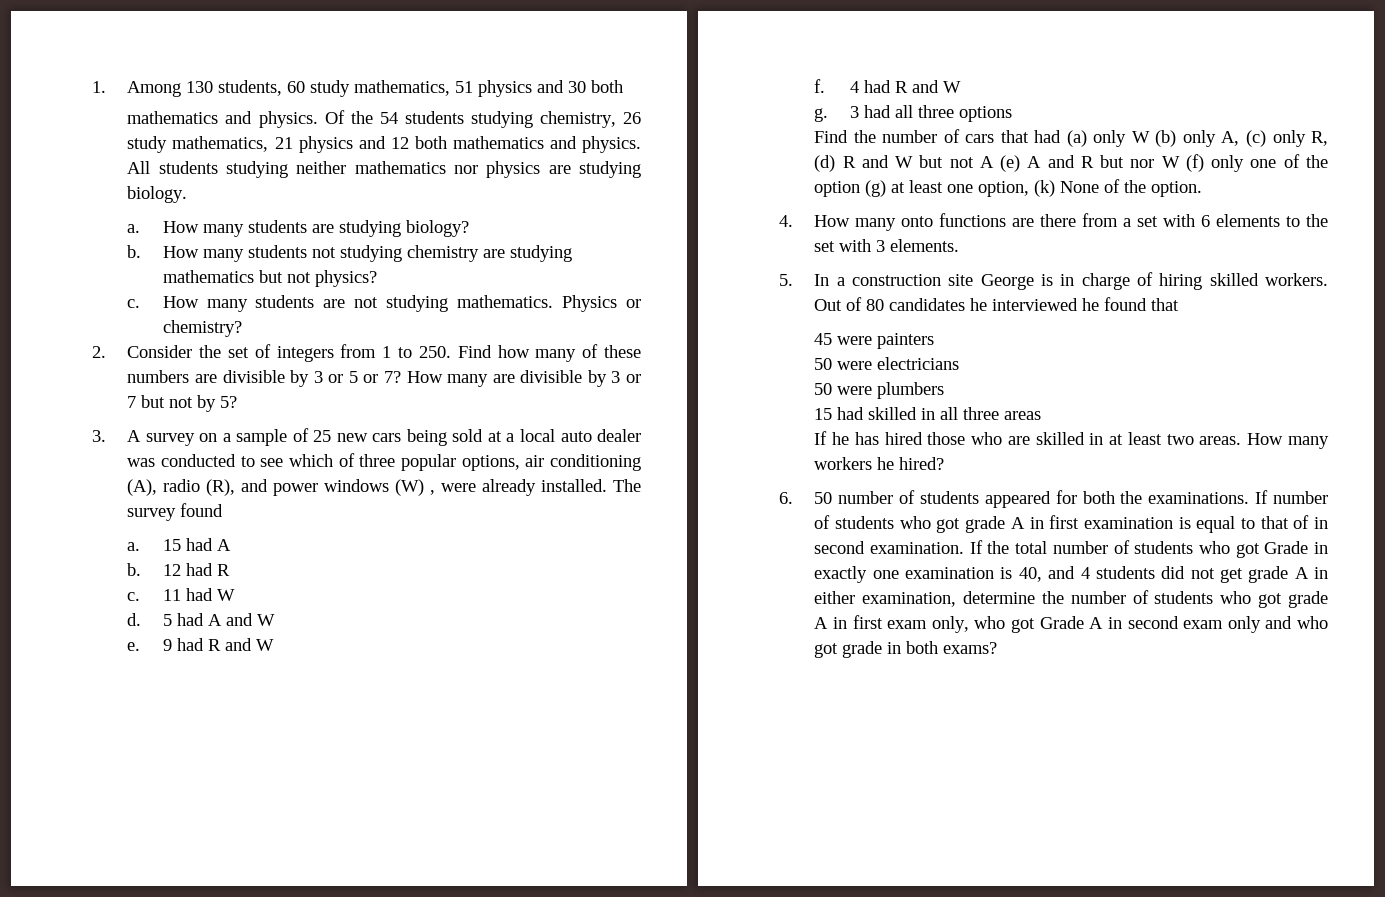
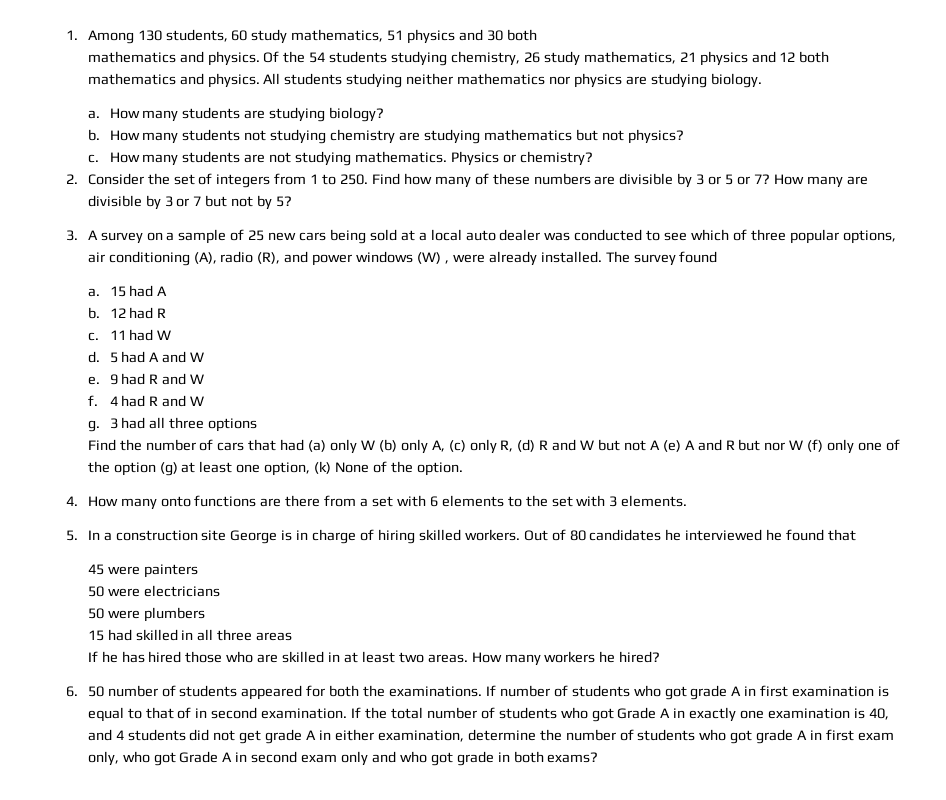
- If the total number of students who got Grade in exactly one examination is 40, and 4 students did not get grade A in either examination, determine the number of students who got grade A in first exam only, who got Grade A in second exam only and who got grade in both exams?
+ If the total number of students who got Grade A in exactly one examination is 40, and 4 students did not get grade A in either examination, determine the number of students who got grade A in first exam only, who got Grade A in second exam only and who got grade in both exams?

